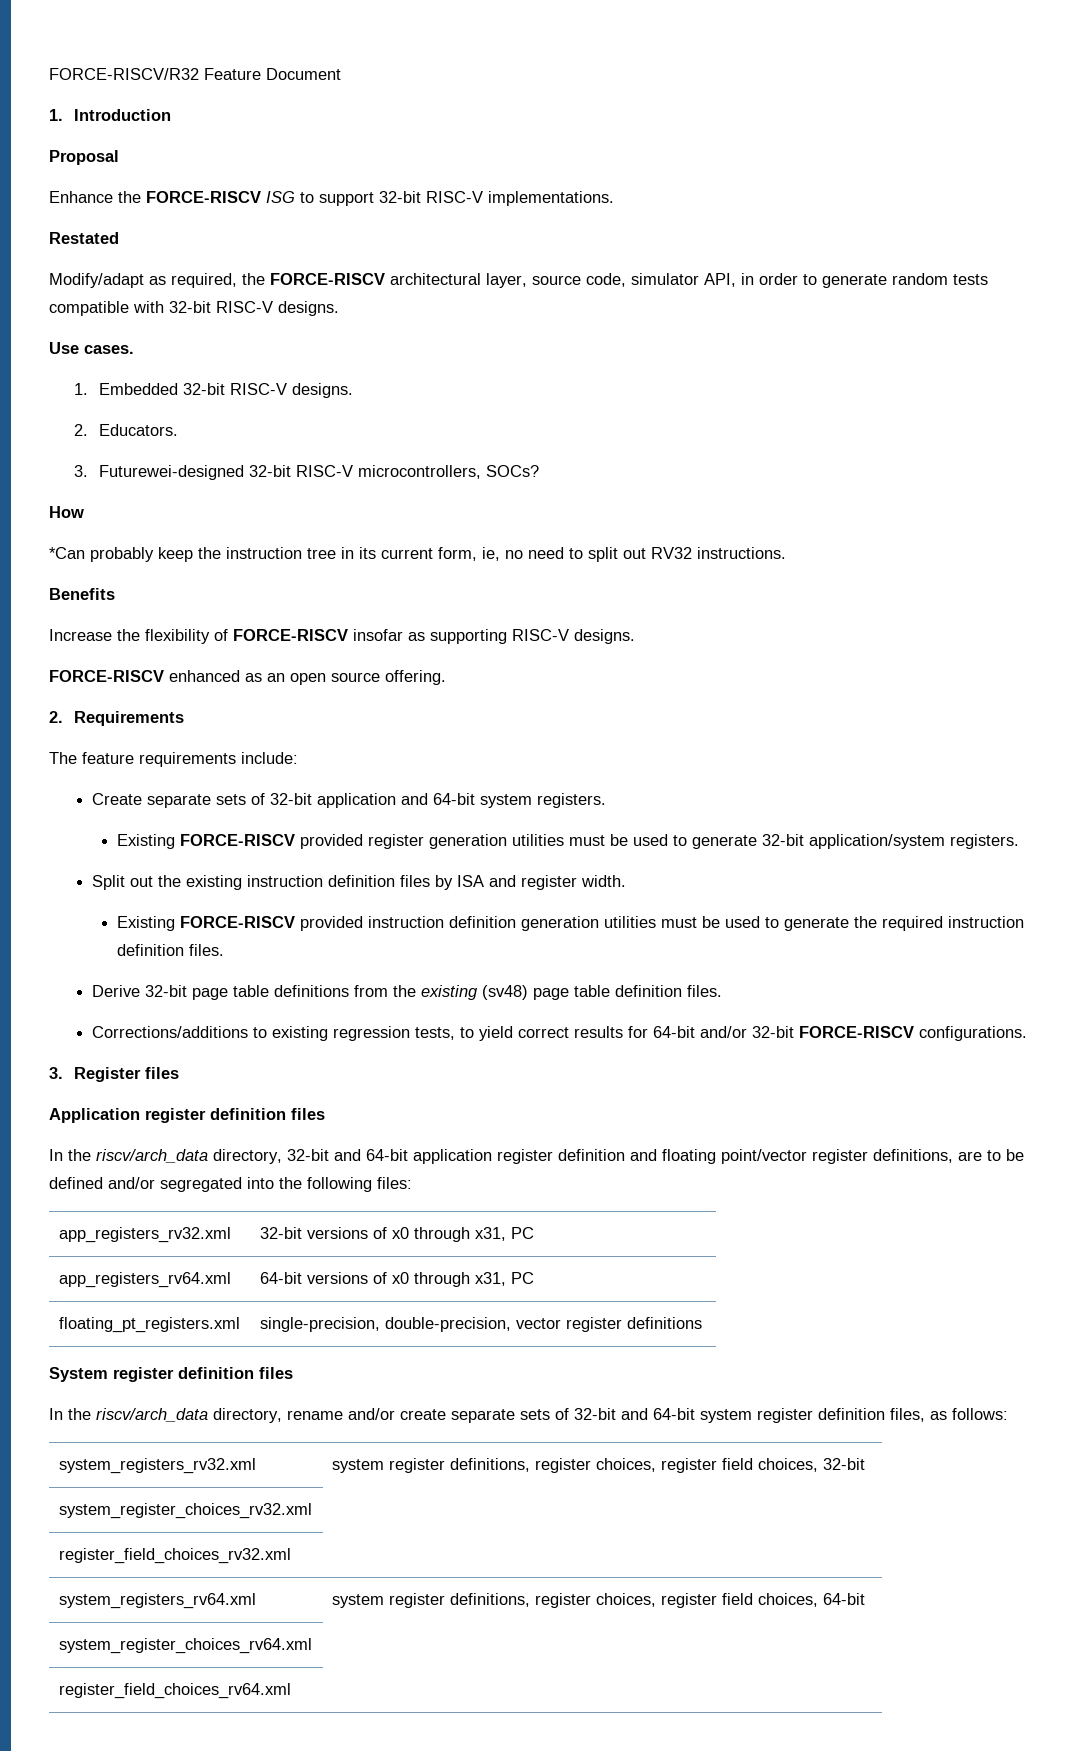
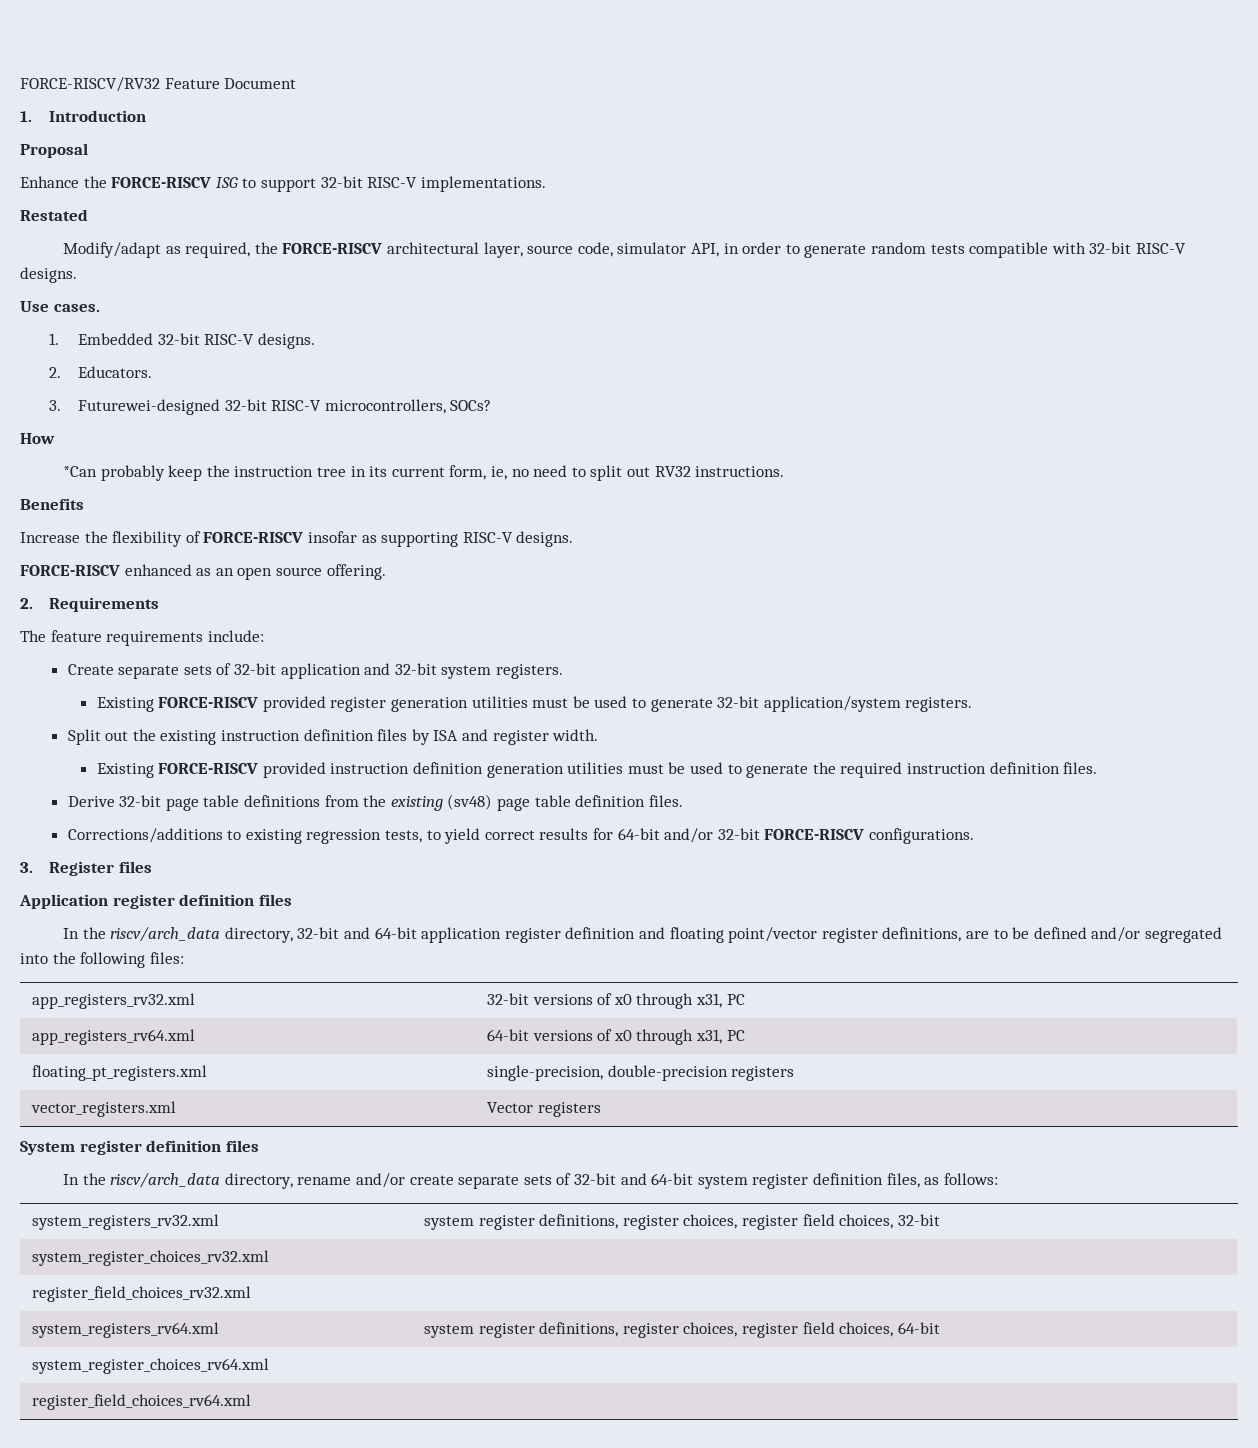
- FORCE-RISCV/R32 Feature Document
+ FORCE-RISCV/RV32 Feature Document
- Create separate sets of 32-bit application and 64-bit system registers.
+ Create separate sets of 32-bit application and 32-bit system registers.
- floating_pt_registers.xml | single-precision, double-precision, vector register definitions
+ floating_pt_registers.xml | single-precision, double-precision registers
+ vector_registers.xml | Vector registers

